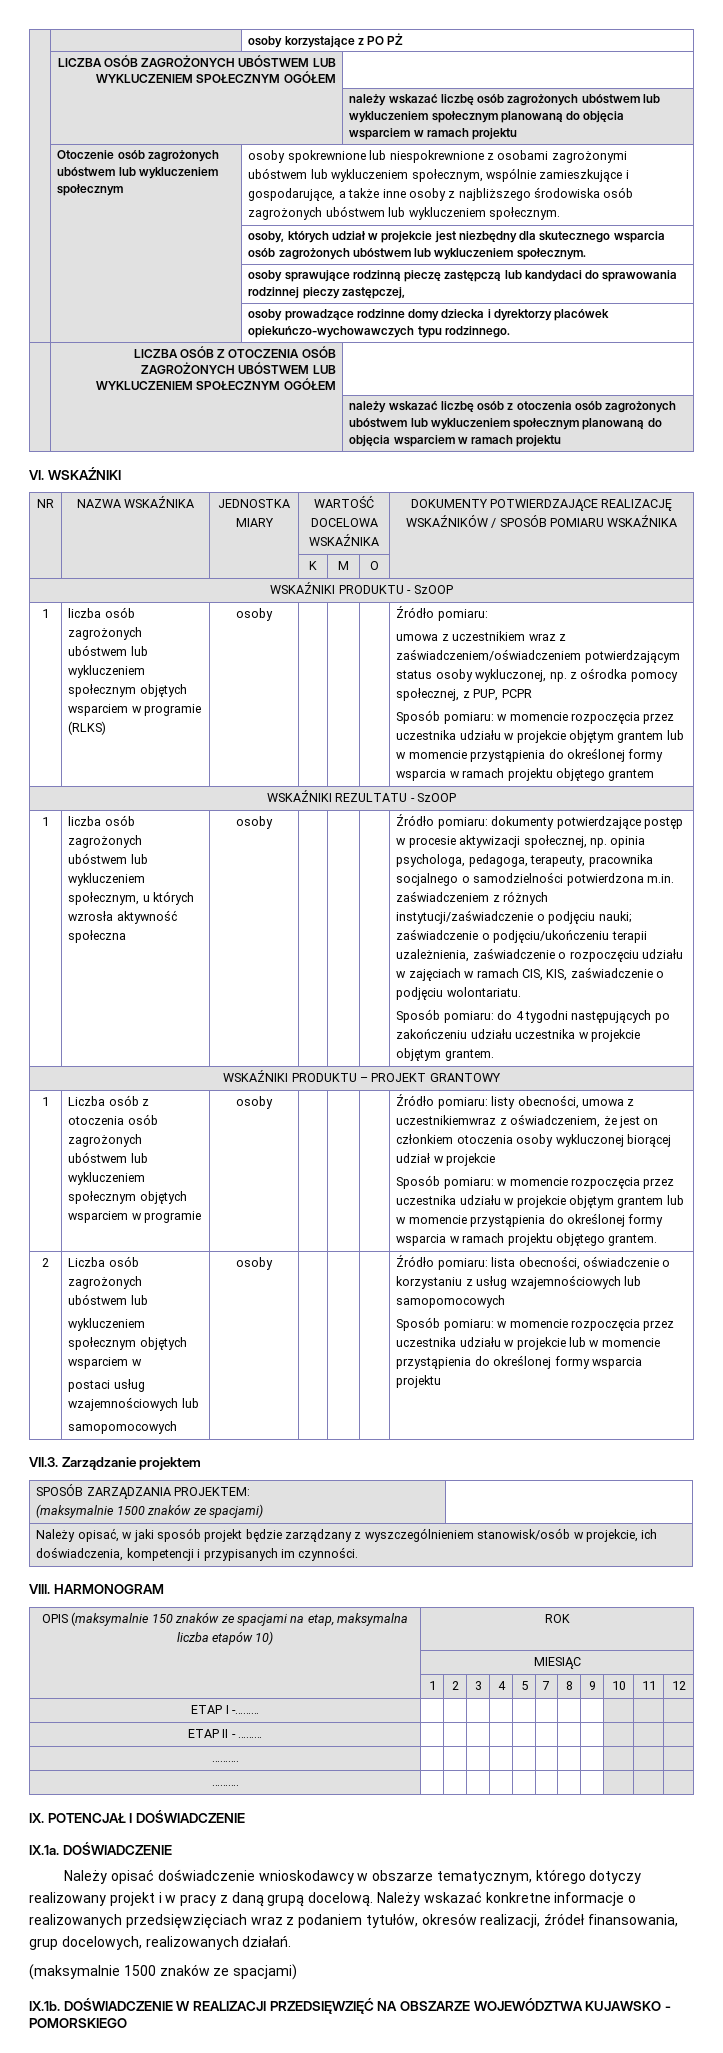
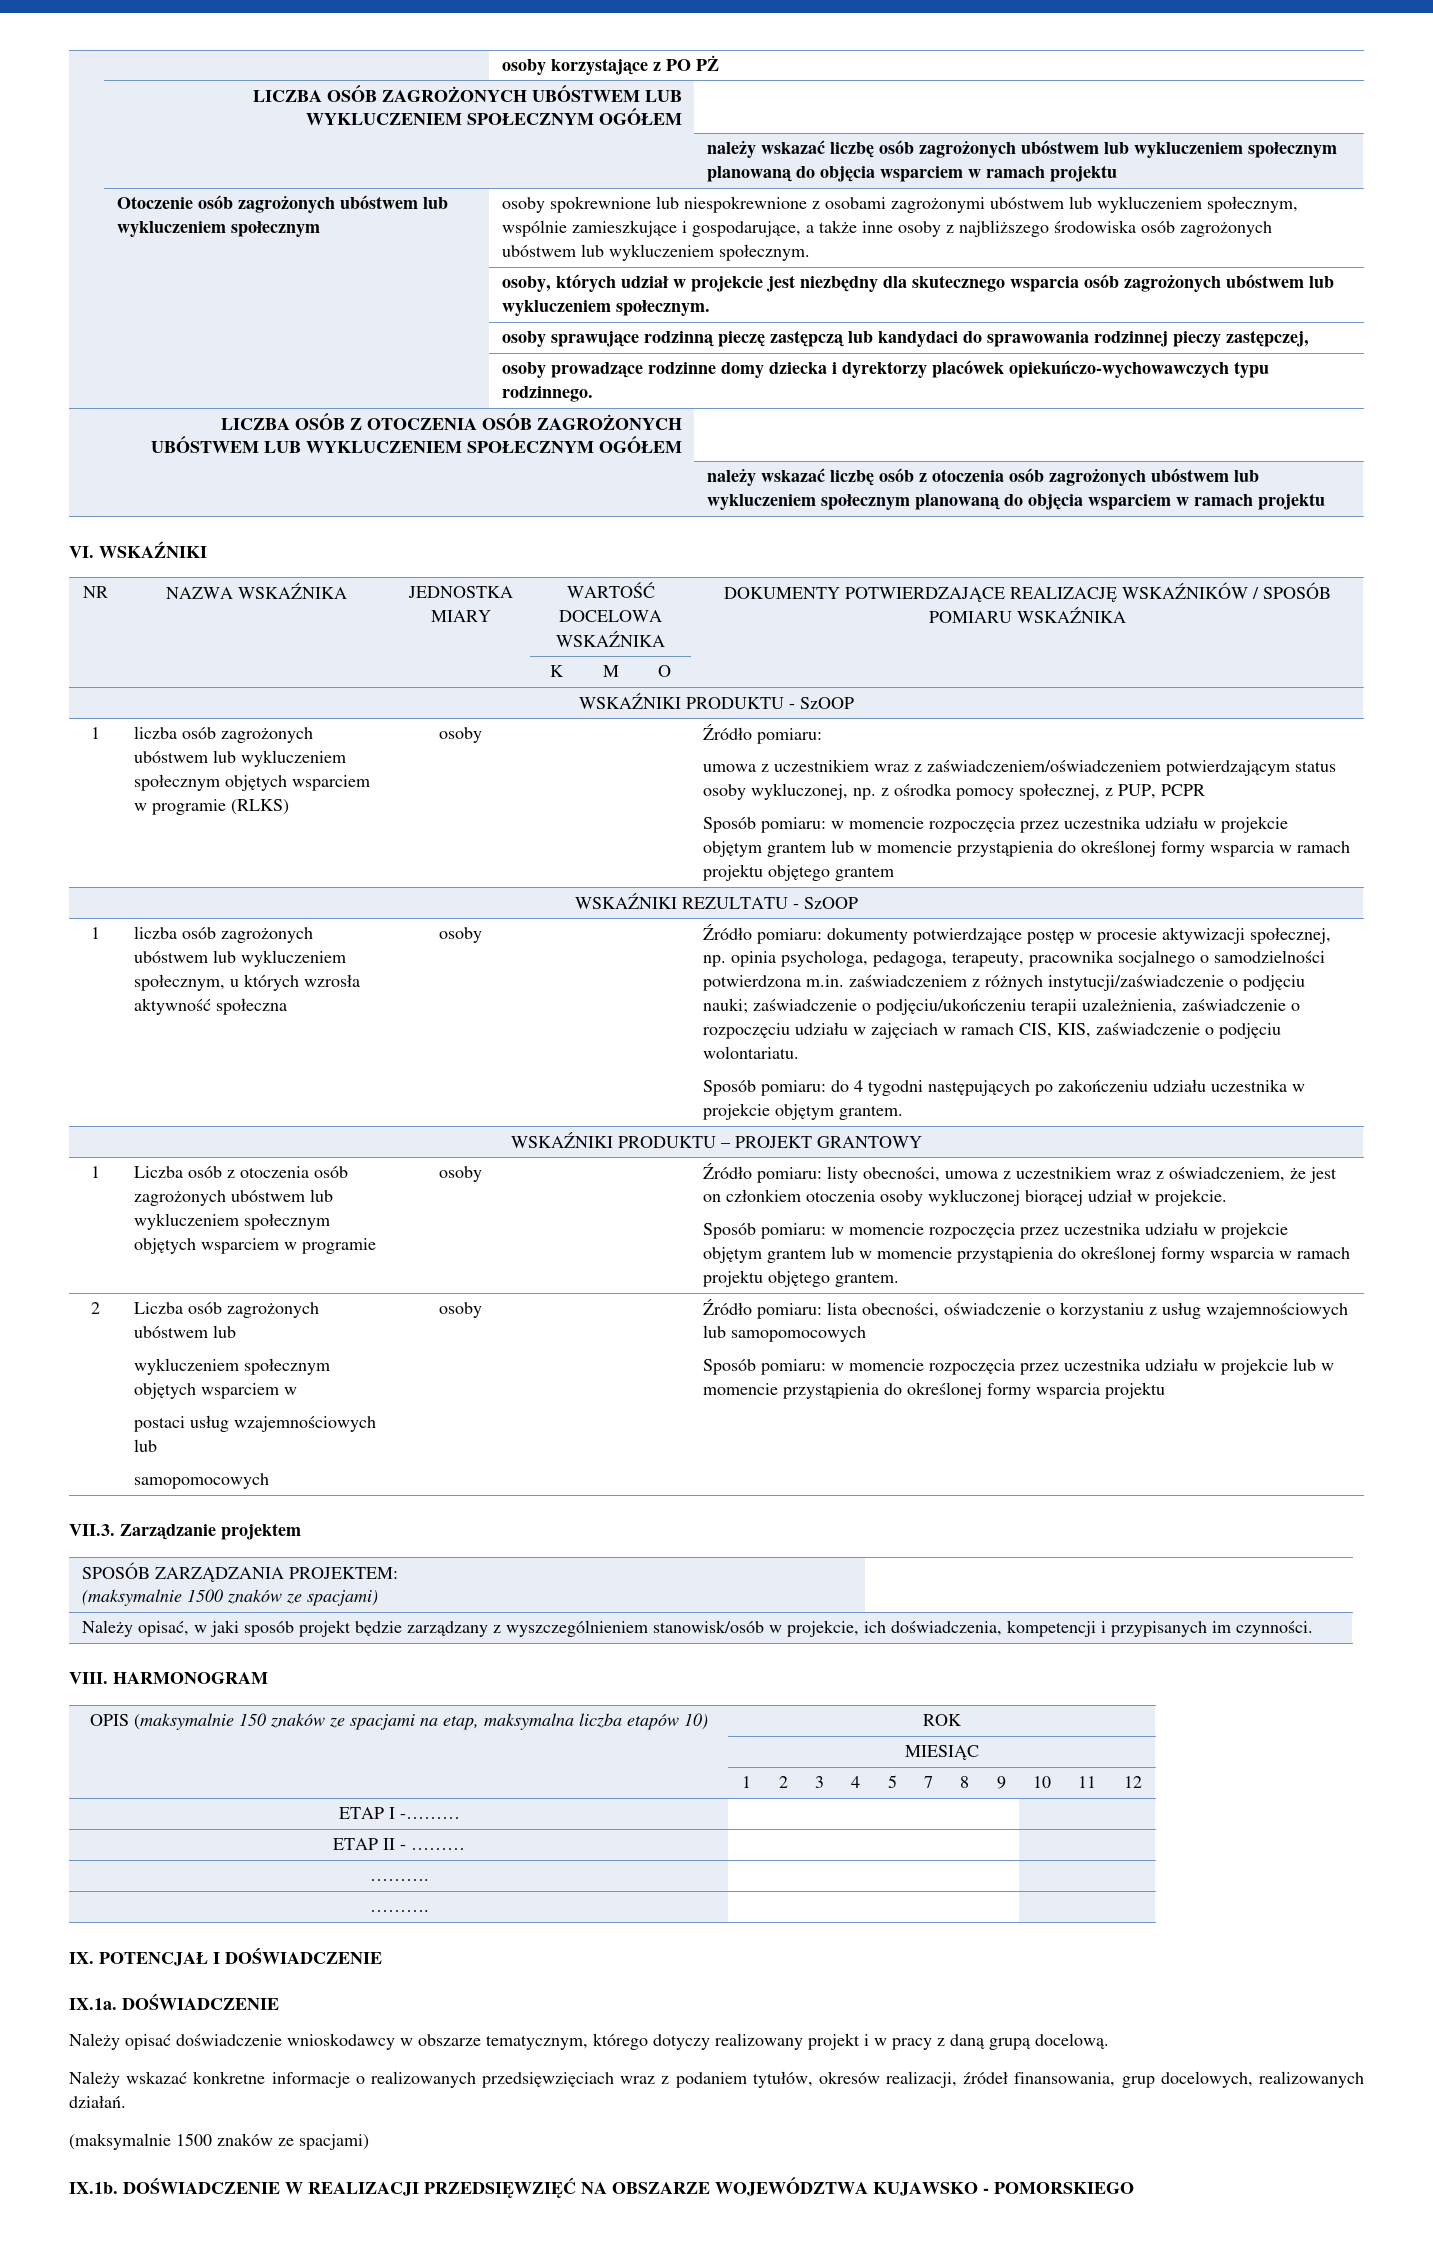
- Źródło pomiaru: listy obecności, umowa z uczestnikiemwraz z oświadczeniem, że jest on członkiem otoczenia osoby wykluczonej biorącej udział w projekcie
+ Źródło pomiaru: listy obecności, umowa z uczestnikiem wraz z oświadczeniem, że jest on członkiem otoczenia osoby wykluczonej biorącej udział w projekcie.
- Należy opisać doświadczenie wnioskodawcy w obszarze tematycznym, którego dotyczy realizowany projekt i w pracy z daną grupą docelową. Należy wskazać konkretne informacje o realizowanych przedsięwzięciach wraz z podaniem tytułów, okresów realizacji, źródeł finansowania, grup docelowych, realizowanych działań.
+ Należy opisać doświadczenie wnioskodawcy w obszarze tematycznym, którego dotyczy realizowany projekt i w pracy z daną grupą docelową.
+ Należy wskazać konkretne informacje o realizowanych przedsięwzięciach wraz z podaniem tytułów, okresów realizacji, źródeł finansowania, grup docelowych, realizowanych działań.

